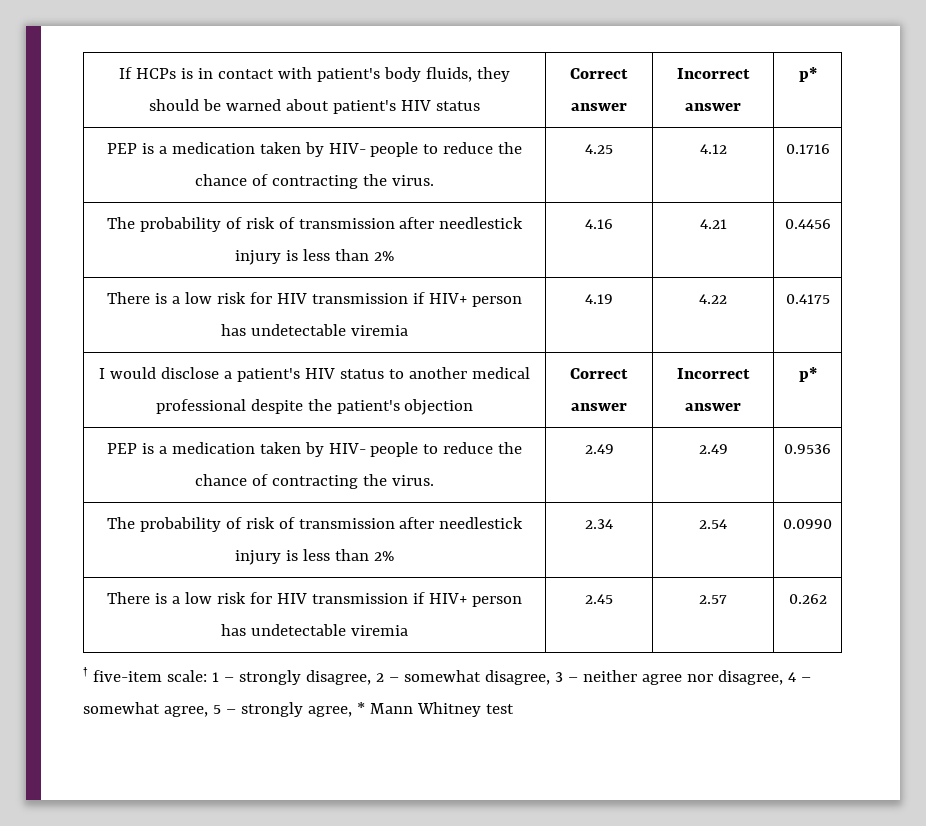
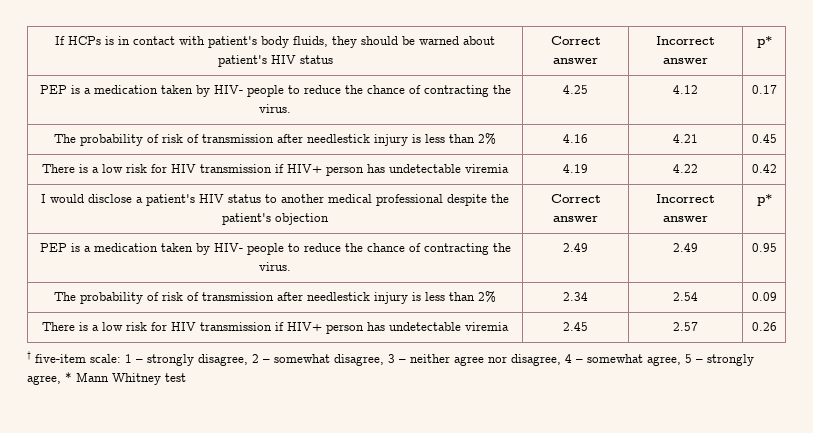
- PEP is a medication taken by HIV- people to reduce the chance of contracting the virus. | 4.25 | 4.12 | 0.1716
+ PEP is a medication taken by HIV- people to reduce the chance of contracting the virus. | 4.25 | 4.12 | 0.17
- The probability of risk of transmission after needlestick injury is less than 2% | 4.16 | 4.21 | 0.4456
+ The probability of risk of transmission after needlestick injury is less than 2% | 4.16 | 4.21 | 0.45
- There is a low risk for HIV transmission if HIV+ person has undetectable viremia | 4.19 | 4.22 | 0.4175
+ There is a low risk for HIV transmission if HIV+ person has undetectable viremia | 4.19 | 4.22 | 0.42
- PEP is a medication taken by HIV- people to reduce the chance of contracting the virus. | 2.49 | 2.49 | 0.9536
+ PEP is a medication taken by HIV- people to reduce the chance of contracting the virus. | 2.49 | 2.49 | 0.95
- The probability of risk of transmission after needlestick injury is less than 2% | 2.34 | 2.54 | 0.0990
+ The probability of risk of transmission after needlestick injury is less than 2% | 2.34 | 2.54 | 0.09
- There is a low risk for HIV transmission if HIV+ person has undetectable viremia | 2.45 | 2.57 | 0.262
+ There is a low risk for HIV transmission if HIV+ person has undetectable viremia | 2.45 | 2.57 | 0.26

